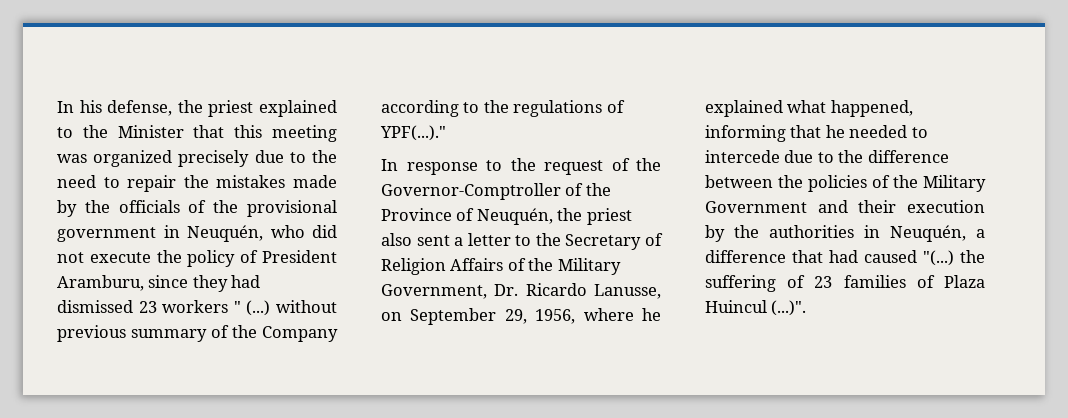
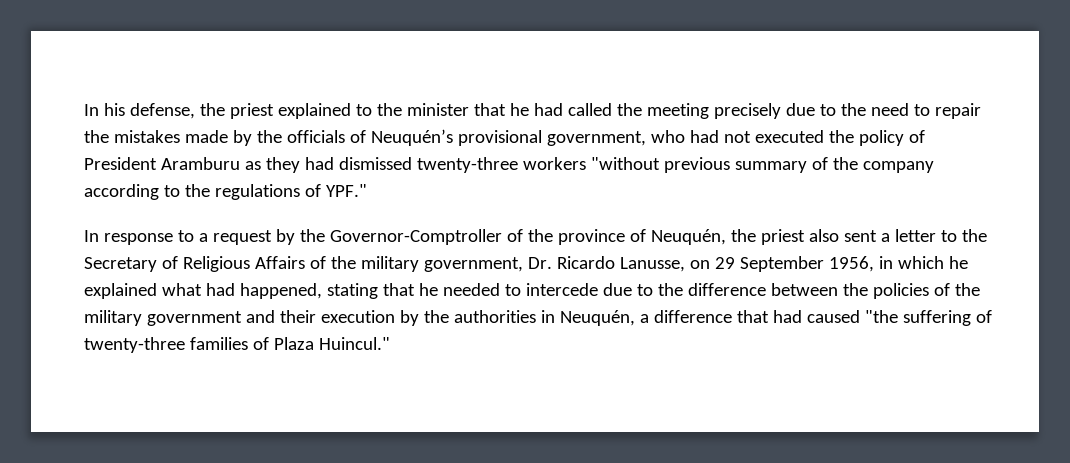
- In his defense, the priest explained to the Minister that this meeting was organized precisely due to the need to repair the mistakes made by the officials of the provisional government in Neuquén, who did not execute the policy of President Aramburu, since they had dismissed 23 workers " (...) without previous summary of the Company according to the regulations of YPF(...)."
+ In his defense, the priest explained to the minister that he had called the meeting precisely due to the need to repair the mistakes made by the officials of Neuquén’s provisional government, who had not executed the policy of President Aramburu as they had dismissed twenty-three workers "without previous summary of the company according to the regulations of YPF."
- In response to the request of the Governor-Comptroller of the Province of Neuquén, the priest also sent a letter to the Secretary of Religion Affairs of the Military Government, Dr. Ricardo Lanusse, on September 29, 1956, where he explained what happened, informing that he needed to intercede due to the difference between the policies of the Military Government and their execution by the authorities in Neuquén, a difference that had caused "(...) the suffering of 23 families of Plaza Huincul (...)".
+ In response to a request by the Governor-Comptroller of the province of Neuquén, the priest also sent a letter to the Secretary of Religious Affairs of the military government, Dr. Ricardo Lanusse, on 29 September 1956, in which he explained what had happened, stating that he needed to intercede due to the difference between the policies of the military government and their execution by the authorities in Neuquén, a difference that had caused "the suffering of twenty-three families of Plaza Huincul."

